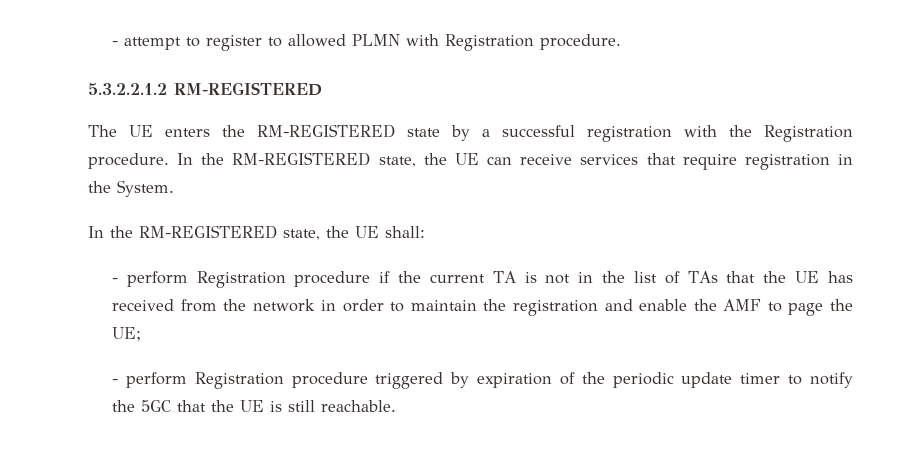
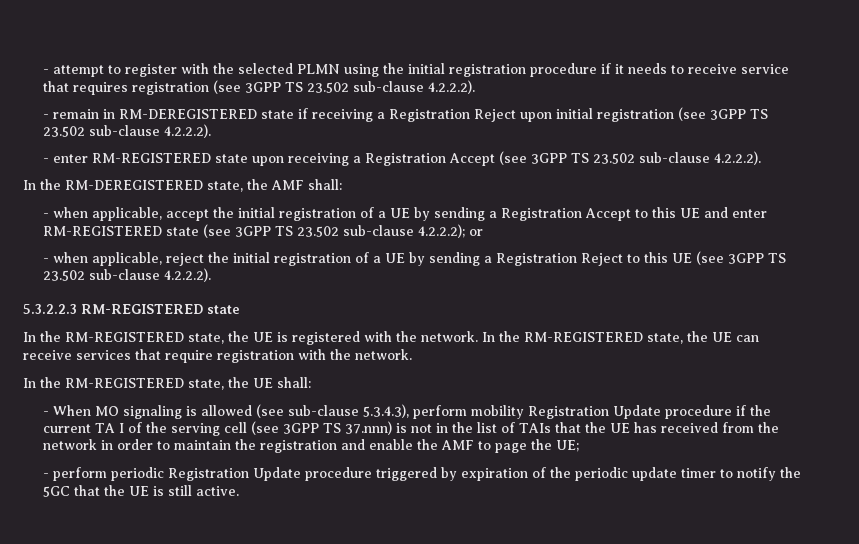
- - attempt to register to allowed PLMN with Registration procedure.
- 5.3.2.2.1.2 RM-REGISTERED
- The UE enters the RM-REGISTERED state by a successful registration with the Registration procedure.
+ - attempt to register with the selected PLMN using the initial registration procedure if it needs to receive service that requires registration (see 3GPP TS 23.502 sub-clause 4.2.2.2).
+ - remain in RM-DEREGISTERED state if receiving a Registration Reject upon initial registration (see 3GPP TS 23.502 sub-clause 4.2.2.2).
+ - enter RM-REGISTERED state upon receiving a Registration Accept (see 3GPP TS 23.502 sub-clause 4.2.2.2).
+ In the RM-DEREGISTERED state, the AMF shall:
+ - when applicable, accept the initial registration of a UE by sending a Registration Accept to this UE and enter RM-REGISTERED state (see 3GPP TS 23.502 sub-clause 4.2.2.2); or
+ - when applicable, reject the initial registration of a UE by sending a Registration Reject to this UE (see 3GPP TS 23.502 sub-clause 4.2.2.2).
+ 5.3.2.2.3 RM-REGISTERED state
+ In the RM-REGISTERED state, the UE is registered with the network.
- In the RM-REGISTERED state, the UE can receive services that require registration in the System.
+ In the RM-REGISTERED state, the UE can receive services that require registration with the network.
- - perform Registration procedure if the current TA is not in the list of TAs that the UE has received from the network in order to maintain the registration and enable the AMF to page the UE;
+ - When MO signaling is allowed (see sub-clause 5.3.4.3), perform mobility Registration Update procedure if the current TA I of the serving cell (see 3GPP TS 37.nnn) is not in the list of TAIs that the UE has received from the network in order to maintain the registration and enable the AMF to page the UE;
- - perform Registration procedure triggered by expiration of the periodic update timer to notify the 5GC that the UE is still reachable.
+ - perform periodic Registration Update procedure triggered by expiration of the periodic update timer to notify the 5GC that the UE is still active.

